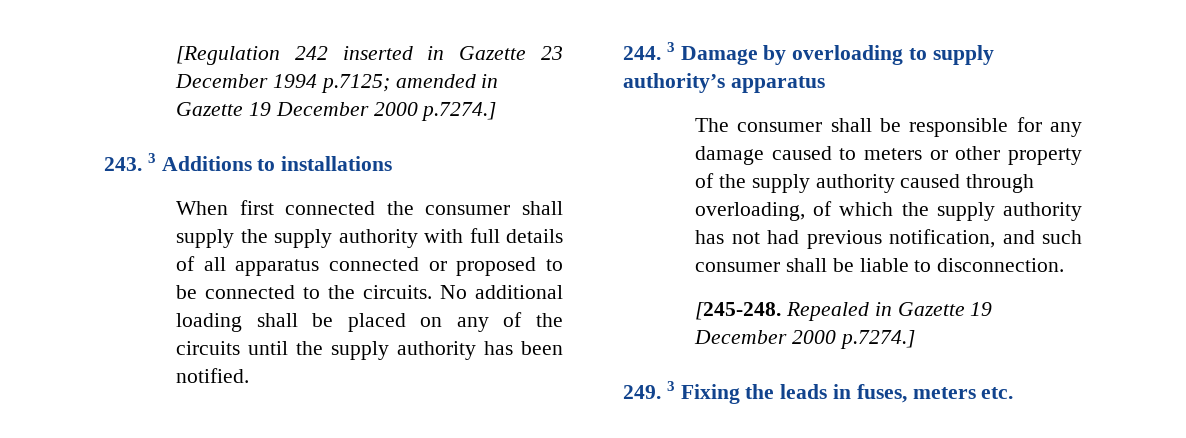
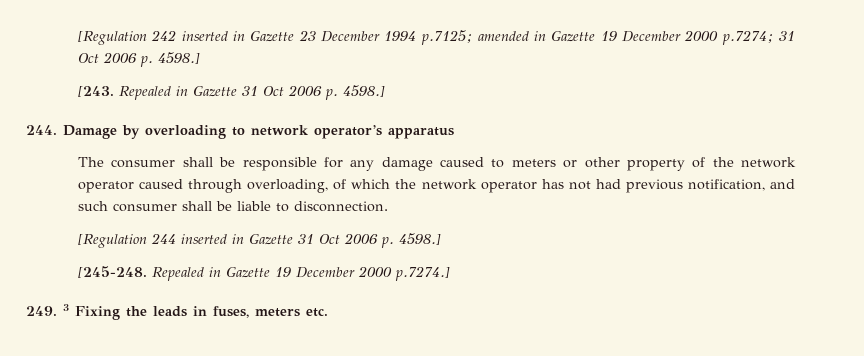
- [Regulation 242 inserted in Gazette 23 December 1994 p.7125; amended in Gazette 19 December 2000 p.7274.]
- 243. 3 Additions to installations
- When first connected the consumer shall supply the supply authority with full details of all apparatus connected or proposed to be connected to the circuits. No additional loading shall be placed on any of the circuits until the supply authority has been notified.
+ [Regulation 242 inserted in Gazette 23 December 1994 p.7125; amended in Gazette 19 December 2000 p.7274; 31 Oct 2006 p. 4598.]
+ [243. Repealed in Gazette 31 Oct 2006 p. 4598.]
- 244. 3 Damage by overloading to supply authority’s apparatus
+ 244. Damage by overloading to network operator’s apparatus
- The consumer shall be responsible for any damage caused to meters or other property of the supply authority caused through overloading, of which the supply authority has not had previous notification, and such consumer shall be liable to disconnection.
+ The consumer shall be responsible for any damage caused to meters or other property of the network operator caused through overloading, of which the network operator has not had previous notification, and such consumer shall be liable to disconnection.
+ [Regulation 244 inserted in Gazette 31 Oct 2006 p. 4598.]

